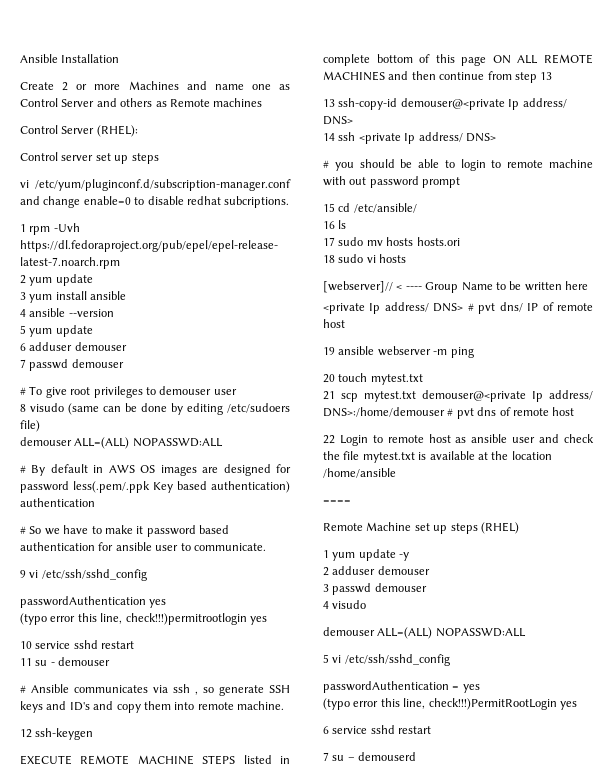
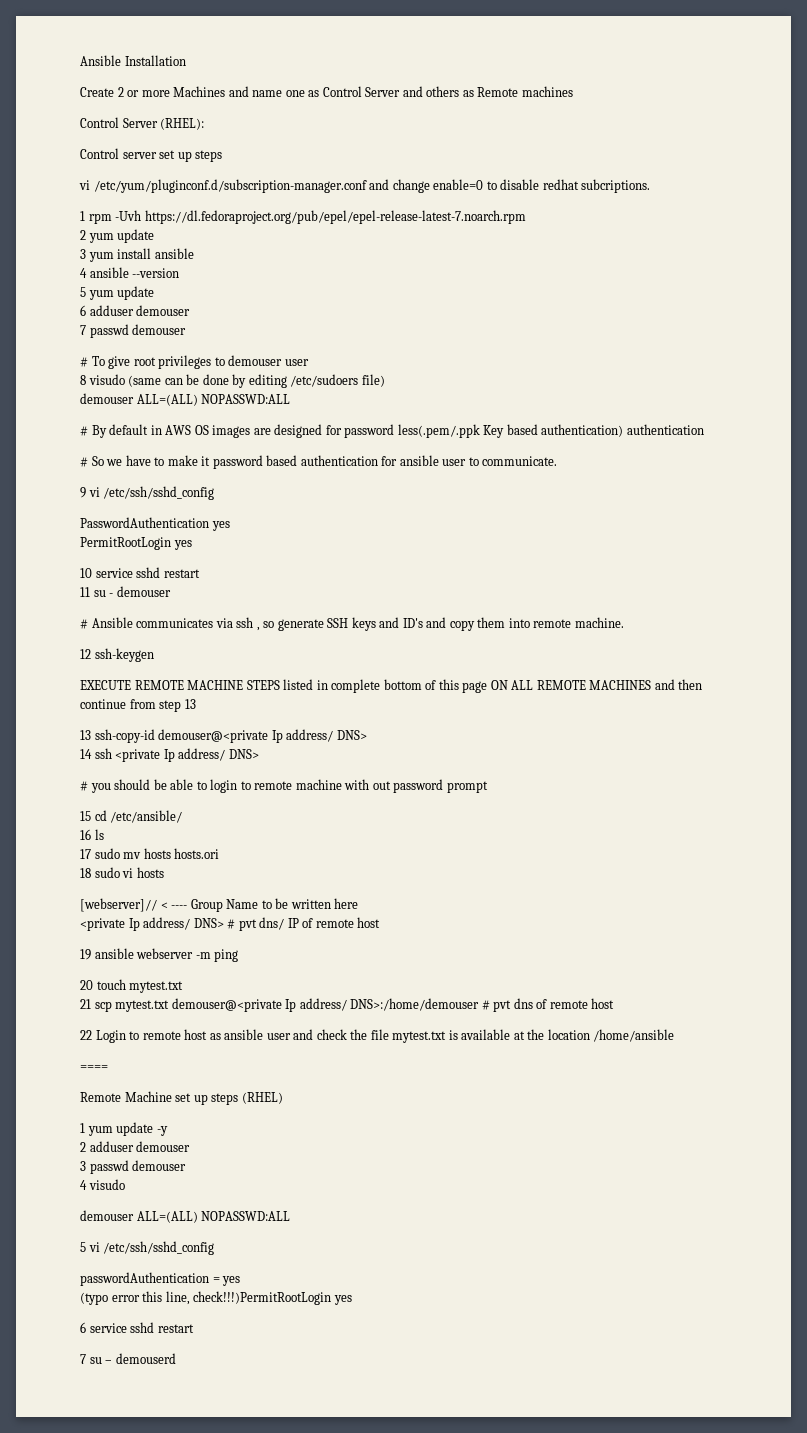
- passwordAuthentication yes
- (typo error this line, check!!!)permitrootlogin yes
+ PasswordAuthentication yes
+ PermitRootLogin yes

